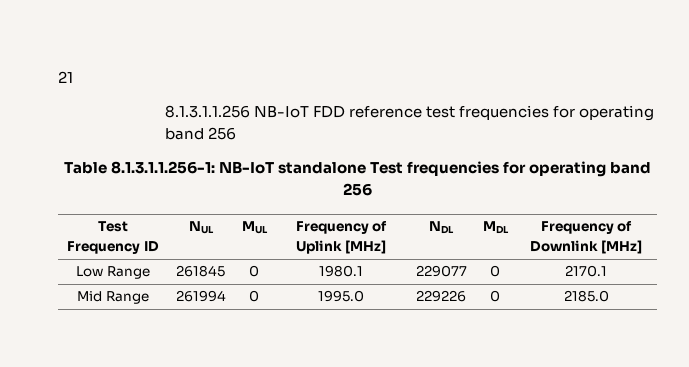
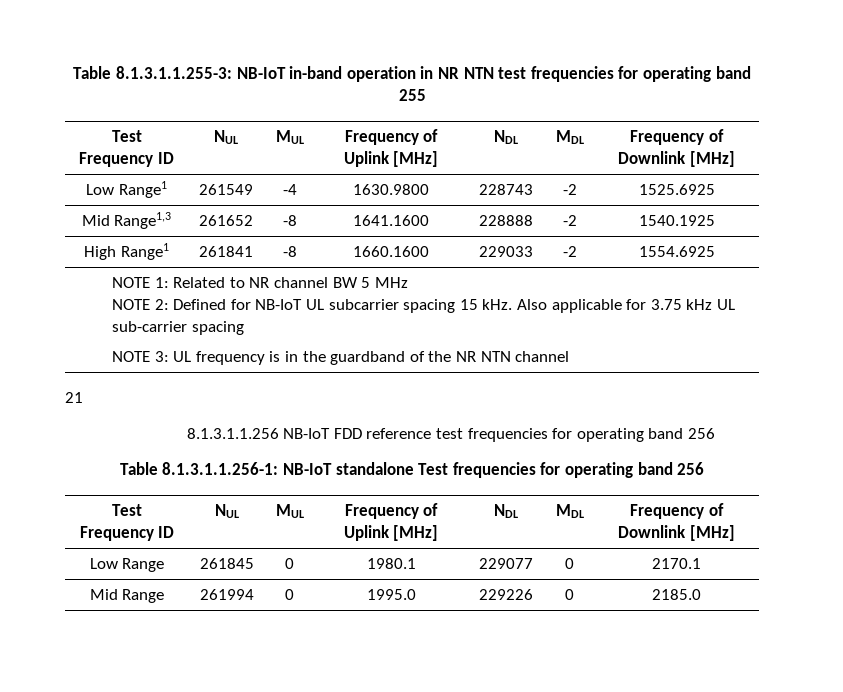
+ Table 8.1.3.1.1.255-3: NB-IoT in-band operation in NR NTN test frequencies for operating band 255
+ Test Frequency ID | NUL | MUL | Frequency of Uplink [MHz] | NDL | MDL | Frequency of Downlink [MHz]
+ Low Range1 | 261549 | -4 | 1630.9800 | 228743 | -2 | 1525.6925
+ Mid Range1,3 | 261652 | -8 | 1641.1600 | 228888 | -2 | 1540.1925
+ High Range1 | 261841 | -8 | 1660.1600 | 229033 | -2 | 1554.6925
+ NOTE 1: Related to NR channel BW 5 MHz
+ NOTE 2: Defined for NB-IoT UL subcarrier spacing 15 kHz. Also applicable for 3.75 kHz UL sub-carrier spacing
+ NOTE 3: UL frequency is in the guardband of the NR NTN channel

